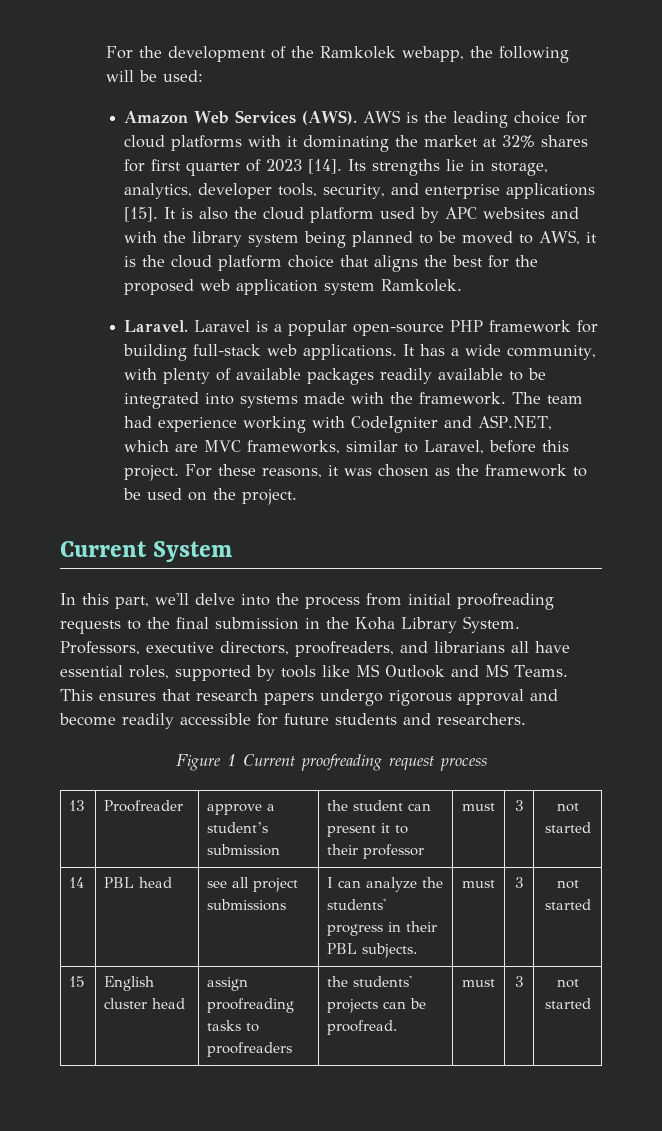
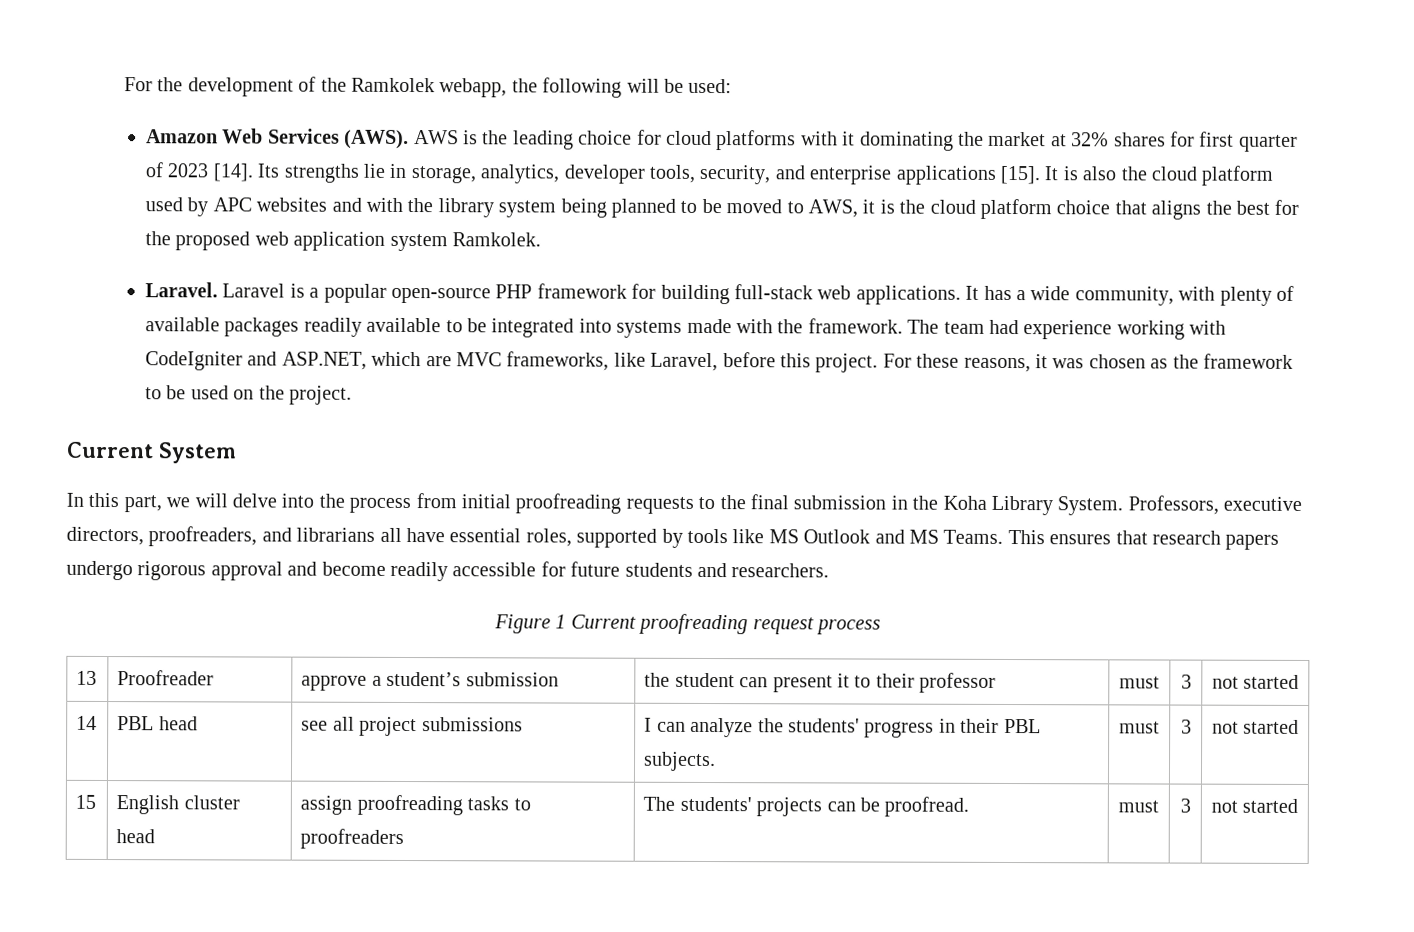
- The team had experience working with CodeIgniter and ASP.NET, which are MVC frameworks, similar to Laravel, before this project.
+ The team had experience working with CodeIgniter and ASP.NET, which are MVC frameworks, like Laravel, before this project.
- In this part, we'll delve into the process from initial proofreading requests to the final submission in the Koha Library System.
+ In this part, we will delve into the process from initial proofreading requests to the final submission in the Koha Library System.
- 15 | English cluster head | assign proofreading tasks to proofreaders | the students' projects can be proofread. | must | 3 | not started
+ 15 | English cluster head | assign proofreading tasks to proofreaders | The students' projects can be proofread. | must | 3 | not started

